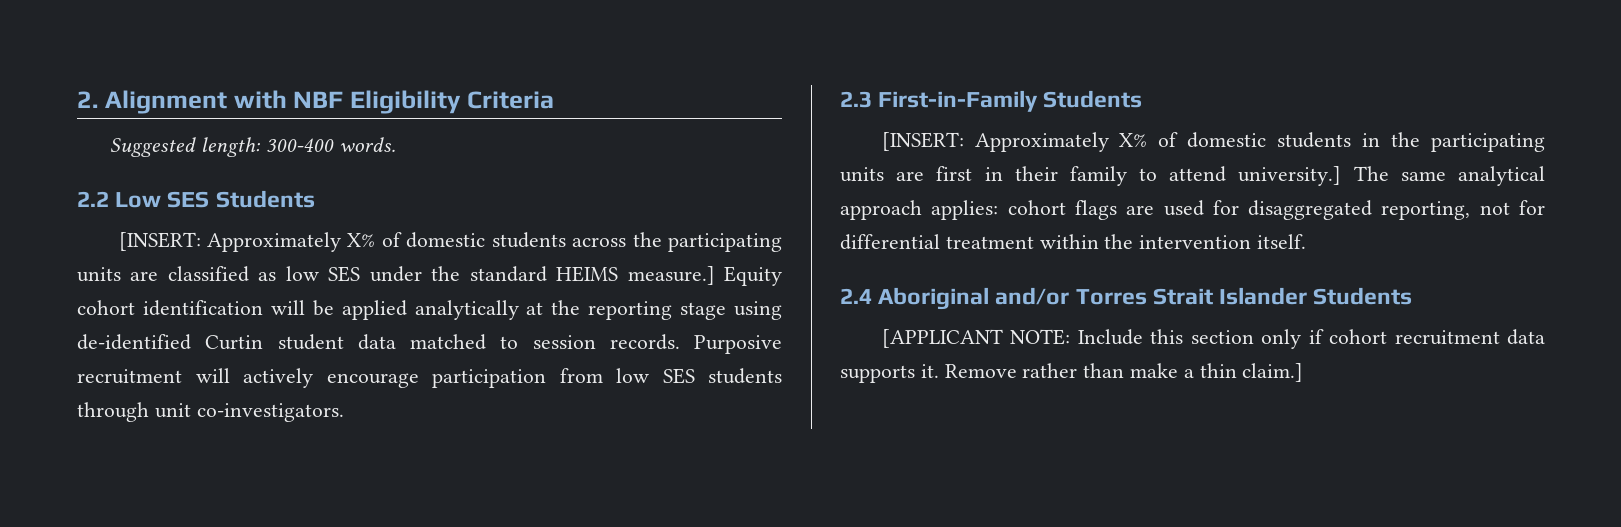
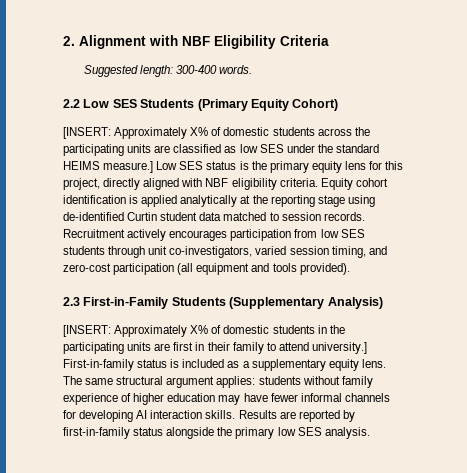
- 2.2 Low SES Students
+ 2.2 Low SES Students (Primary Equity Cohort)
+ Low SES status is the primary equity lens for this project, directly aligned with NBF eligibility criteria.
- Equity cohort identification will be applied analytically at the reporting stage using de-identified Curtin student data matched to session records.
+ Equity cohort identification is applied analytically at the reporting stage using de-identified Curtin student data matched to session records.
- Purposive recruitment will actively encourage participation from low SES students through unit co-investigators.
+ Recruitment actively encourages participation from low SES students through unit co-investigators, varied session timing, and zero-cost participation (all equipment and tools provided).
- 2.3 First-in-Family Students
+ 2.3 First-in-Family Students (Supplementary Analysis)
- The same analytical approach applies: cohort flags are used for disaggregated reporting, not for differential treatment within the intervention itself.
- 2.4 Aboriginal and/or Torres Strait Islander Students
- [APPLICANT NOTE: Include this section only if cohort recruitment data supports it. Remove rather than make a thin claim.]
+ First-in-family status is included as a supplementary equity lens. The same structural argument applies: students without family experience of higher education may have fewer informal channels for developing AI interaction skills. Results are reported by first-in-family status alongside the primary low SES analysis.

